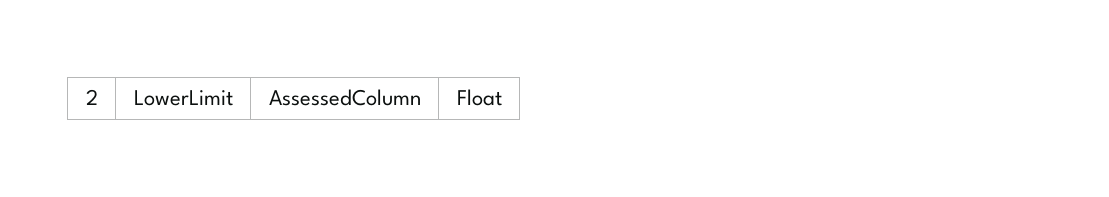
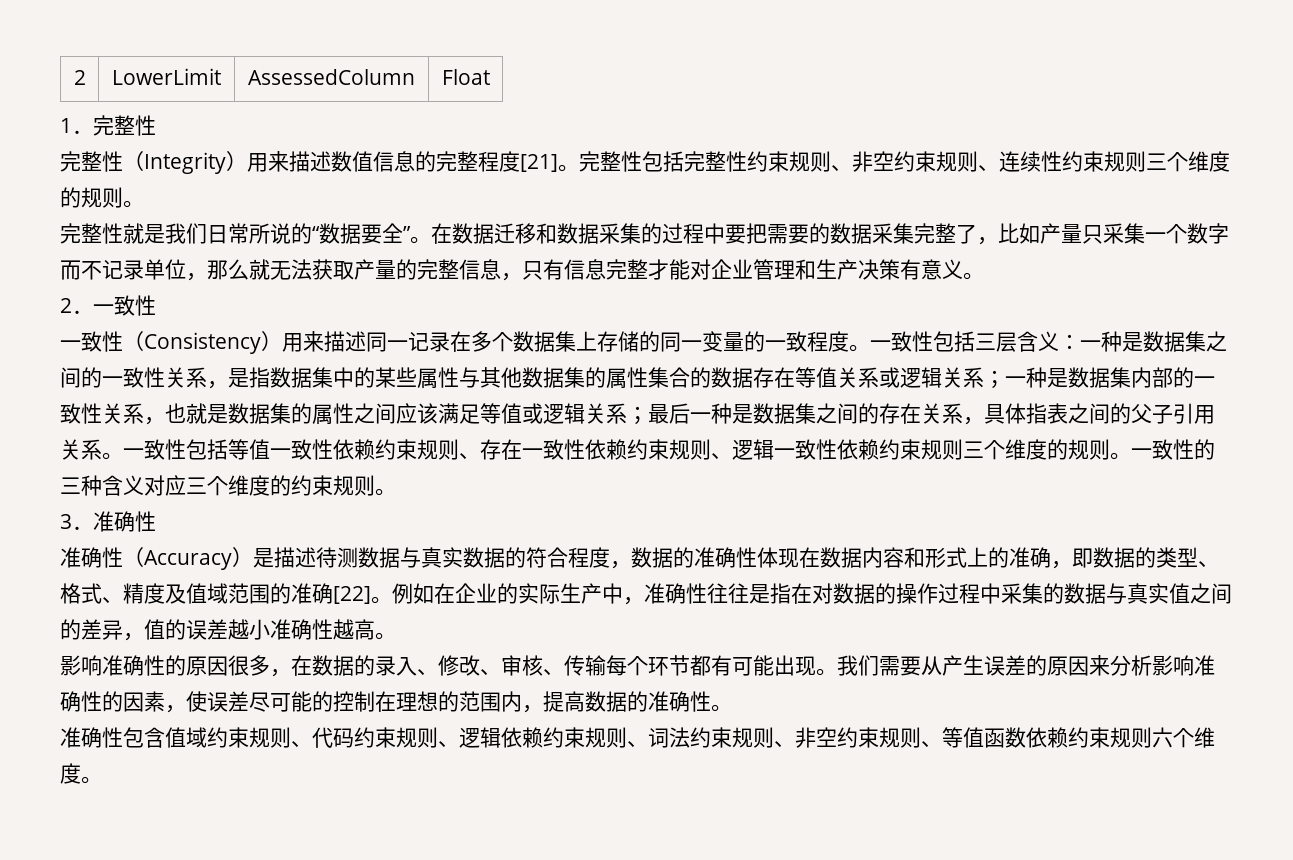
+ 1．完整性
+ 完整性（Integrity）用来描述数值信息的完整程度[21]。完整性包括完整性约束规则、非空约束规则、连续性约束规则三个维度的规则。
+ 完整性就是我们日常所说的“数据要全”。在数据迁移和数据采集的过程中要把需要的数据采集完整了，比如产量只采集一个数字而不记录单位，那么就无法获取产量的完整信息，只有信息完整才能对企业管理和生产决策有意义。
+ 2．一致性
+ 一致性（Consistency）用来描述同一记录在多个数据集上存储的同一变量的一致程度。一致性包括三层含义：一种是数据集之间的一致性关系，是指数据集中的某些属性与其他数据集的属性集合的数据存在等值关系或逻辑关系；一种是数据集内部的一致性关系，也就是数据集的属性之间应该满足等值或逻辑关系；最后一种是数据集之间的存在关系，具体指表之间的父子引用关系。一致性包括等值一致性依赖约束规则、存在一致性依赖约束规则、逻辑一致性依赖约束规则三个维度的规则。一致性的三种含义对应三个维度的约束规则。
+ 3．准确性
+ 准确性（Accuracy）是描述待测数据与真实数据的符合程度，数据的准确性体现在数据内容和形式上的准确，即数据的类型、格式、精度及值域范围的准确[22]。例如在企业的实际生产中，准确性往往是指在对数据的操作过程中采集的数据与真实值之间的差异，值的误差越小准确性越高。
+ 影响准确性的原因很多，在数据的录入、修改、审核、传输每个环节都有可能出现。我们需要从产生误差的原因来分析影响准确性的因素，使误差尽可能的控制在理想的范围内，提高数据的准确性。
+ 准确性包含值域约束规则、代码约束规则、逻辑依赖约束规则、词法约束规则、非空约束规则、等值函数依赖约束规则六个维度。

